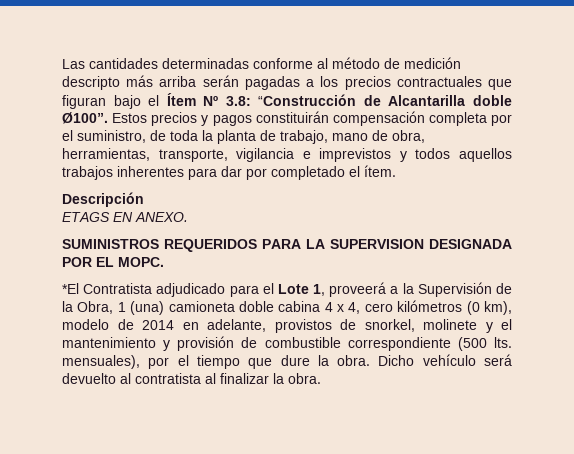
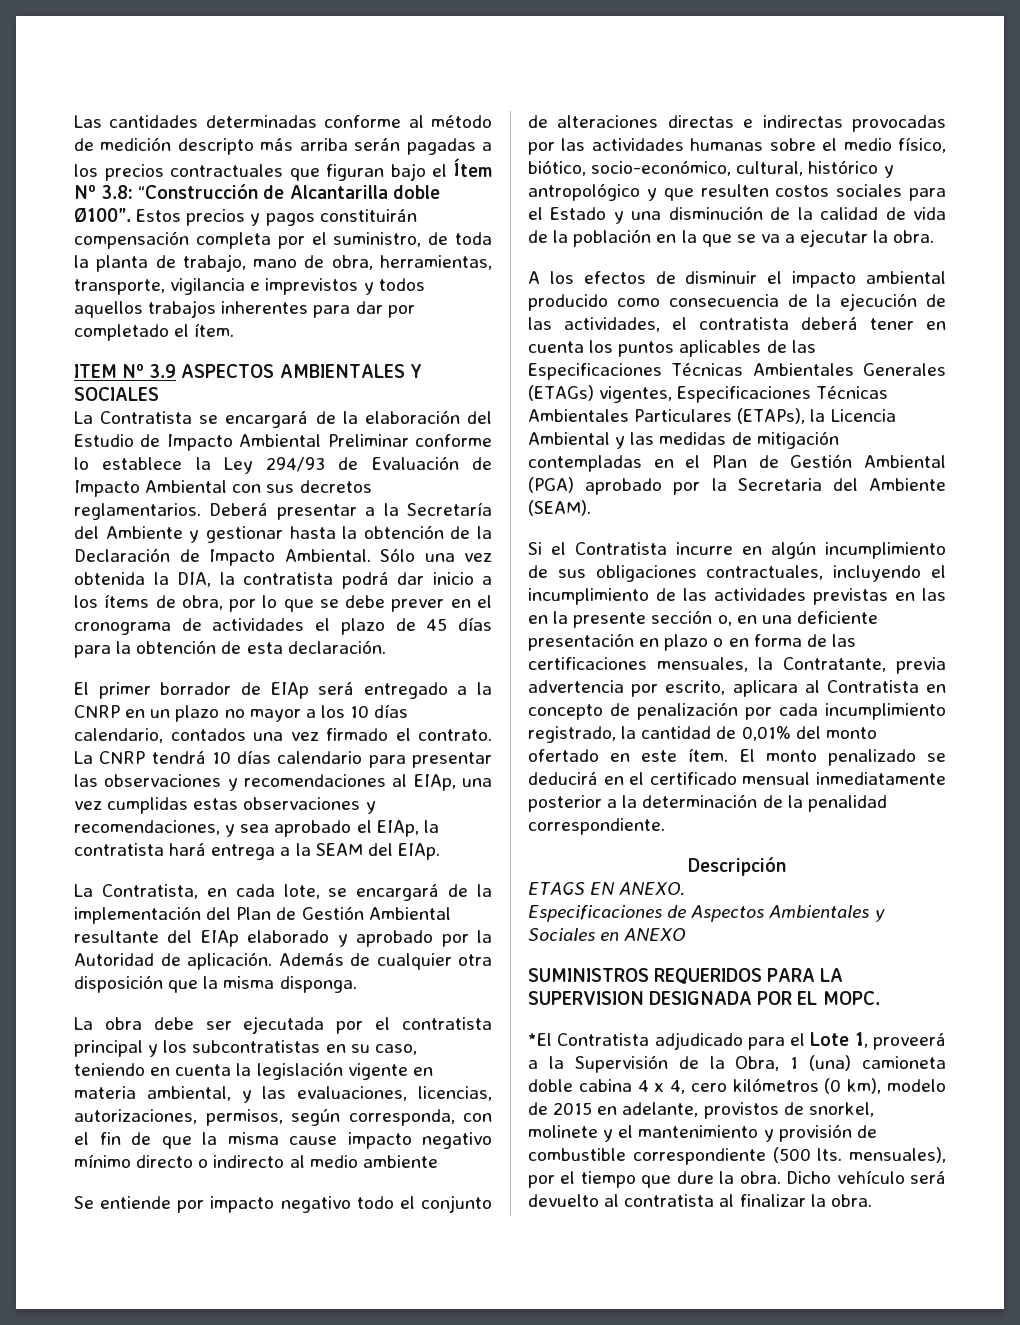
+ ITEM Nº 3.9 ASPECTOS AMBIENTALES Y SOCIALES
+ La Contratista se encargará de la elaboración del Estudio de Impacto Ambiental Preliminar conforme lo establece la Ley 294/93 de Evaluación de Impacto Ambiental con sus decretos reglamentarios. Deberá presentar a la Secretaría del Ambiente y gestionar hasta la obtención de la Declaración de Impacto Ambiental. Sólo una vez obtenida la DIA, la contratista podrá dar inicio a los ítems de obra, por lo que se debe prever en el cronograma de actividades el plazo de 45 días para la obtención de esta declaración.
+ El primer borrador de EIAp será entregado a la CNRP en un plazo no mayor a los 10 días calendario, contados una vez firmado el contrato. La CNRP tendrá 10 días calendario para presentar las observaciones y recomendaciones al EIAp, una vez cumplidas estas observaciones y recomendaciones, y sea aprobado el EIAp, la contratista hará entrega a la SEAM del EIAp.
+ La Contratista, en cada lote, se encargará de la implementación del Plan de Gestión Ambiental resultante del EIAp elaborado y aprobado por la Autoridad de aplicación. Además de cualquier otra disposición que la misma disponga.
+ La obra debe ser ejecutada por el contratista principal y los subcontratistas en su caso, teniendo en cuenta la legislación vigente en materia ambiental, y las evaluaciones, licencias, autorizaciones, permisos, según corresponda, con el fin de que la misma cause impacto negativo mínimo directo o indirecto al medio ambiente
+ Se entiende por impacto negativo todo el conjunto de alteraciones directas e indirectas provocadas por las actividades humanas sobre el medio físico, biótico, socio-económico, cultural, histórico y antropológico y que resulten costos sociales para el Estado y una disminución de la calidad de vida de la población en la que se va a ejecutar la obra.
+ A los efectos de disminuir el impacto ambiental producido como consecuencia de la ejecución de las actividades, el contratista deberá tener en cuenta los puntos aplicables de las Especificaciones Técnicas Ambientales Generales (ETAGs) vigentes, Especificaciones Técnicas Ambientales Particulares (ETAPs), la Licencia Ambiental y las medidas de mitigación contempladas en el Plan de Gestión Ambiental (PGA) aprobado por la Secretaria del Ambiente (SEAM).
+ Si el Contratista incurre en algún incumplimiento de sus obligaciones contractuales, incluyendo el incumplimiento de las actividades previstas en las en la presente sección o, en una deficiente presentación en plazo o en forma de las certificaciones mensuales, la Contratante, previa advertencia por escrito, aplicara al Contratista en concepto de penalización por cada incumplimiento registrado, la cantidad de 0,01% del monto ofertado en este ítem. El monto penalizado se deducirá en el certificado mensual inmediatamente posterior a la determinación de la penalidad correspondiente.
  Descripción
  ETAGS EN ANEXO.
+ Especificaciones de Aspectos Ambientales y Sociales en ANEXO
- *El Contratista adjudicado para el Lote 1, proveerá a la Supervisión de la Obra, 1 (una) camioneta doble cabina 4 x 4, cero kilómetros (0 km), modelo de 2014 en adelante, provistos de snorkel, molinete y el mantenimiento y provisión de combustible correspondiente (500 lts. mensuales), por el tiempo que dure la obra.
+ *El Contratista adjudicado para el Lote 1, proveerá a la Supervisión de la Obra, 1 (una) camioneta doble cabina 4 x 4, cero kilómetros (0 km), modelo de 2015 en adelante, provistos de snorkel, molinete y el mantenimiento y provisión de combustible correspondiente (500 lts. mensuales), por el tiempo que dure la obra.

